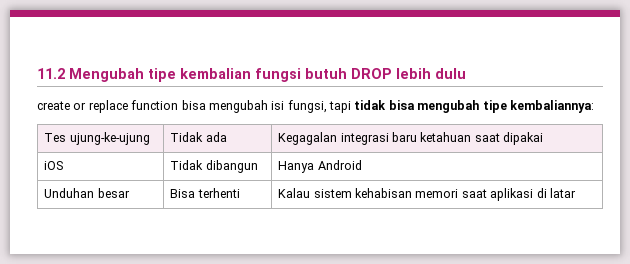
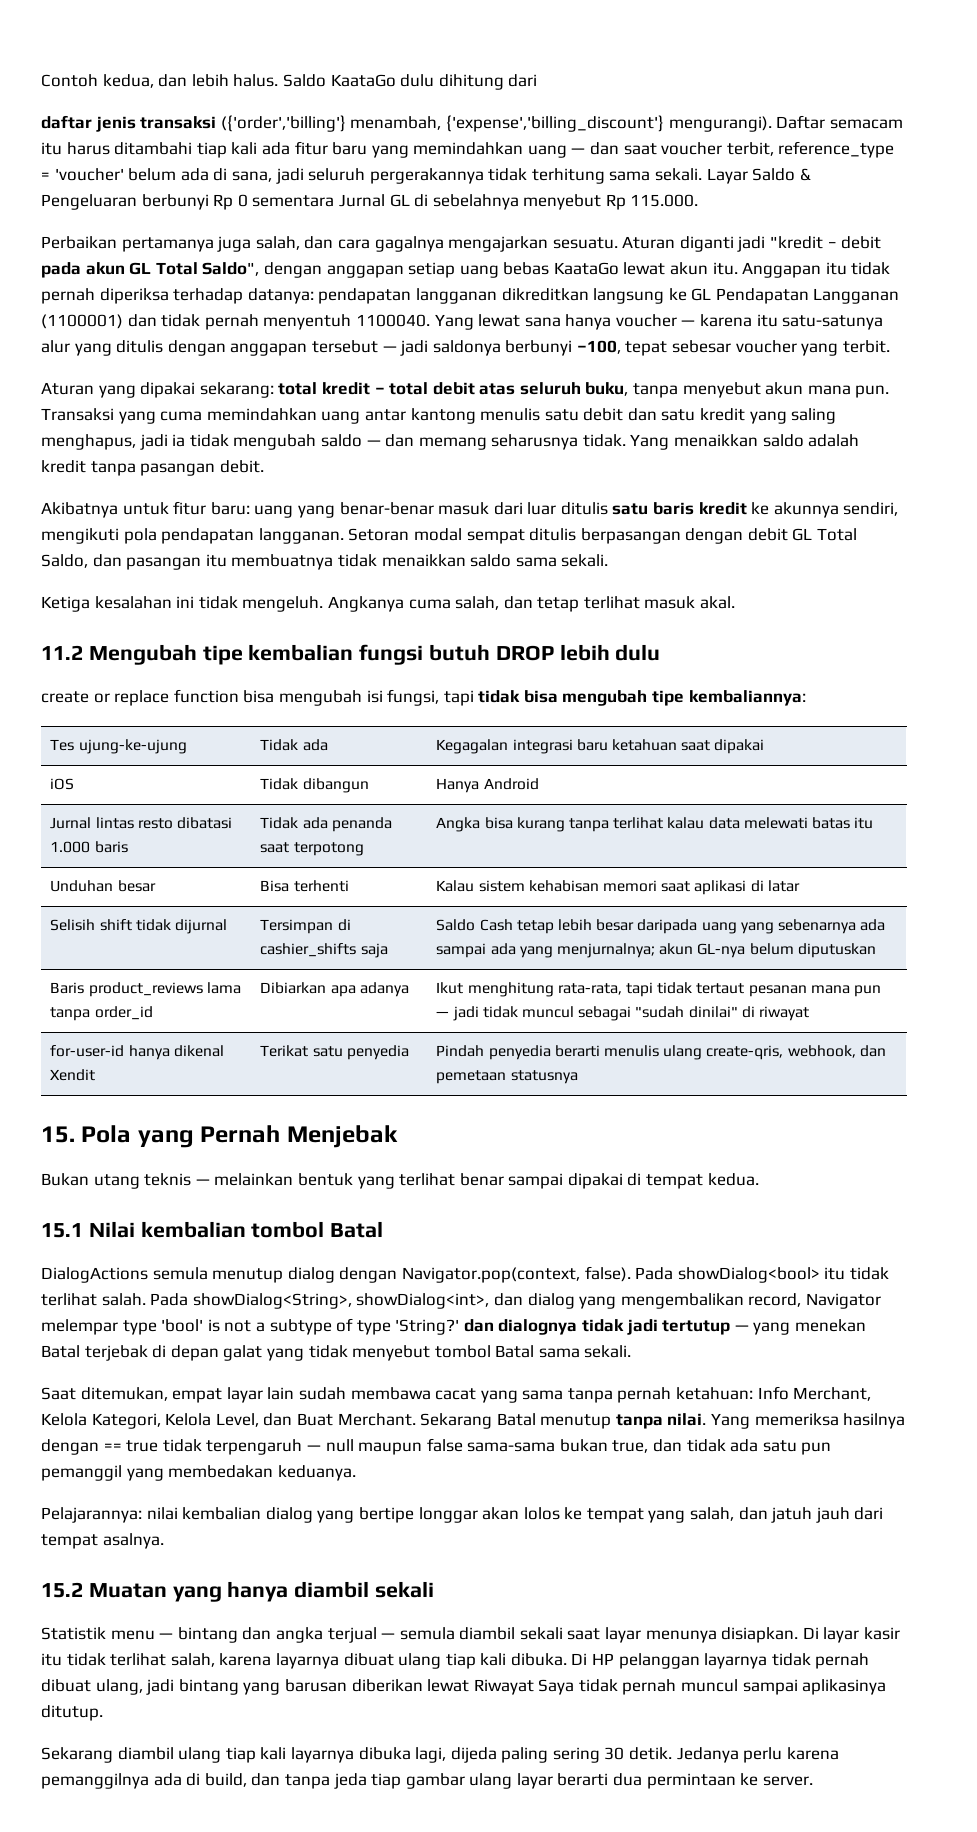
+ Contoh kedua, dan lebih halus. Saldo KaataGo dulu dihitung dari
+ daftar jenis transaksi ({'order','billing'} menambah, {'expense','billing_discount'} mengurangi). Daftar semacam itu harus ditambahi tiap kali ada fitur baru yang memindahkan uang — dan saat voucher terbit, reference_type = 'voucher' belum ada di sana, jadi seluruh pergerakannya tidak terhitung sama sekali. Layar Saldo & Pengeluaran berbunyi Rp 0 sementara Jurnal GL di sebelahnya menyebut Rp 115.000.
+ Perbaikan pertamanya juga salah, dan cara gagalnya mengajarkan sesuatu. Aturan diganti jadi "kredit − debit pada akun GL Total Saldo", dengan anggapan setiap uang bebas KaataGo lewat akun itu. Anggapan itu tidak pernah diperiksa terhadap datanya: pendapatan langganan dikreditkan langsung ke GL Pendapatan Langganan (1100001) dan tidak pernah menyentuh 1100040. Yang lewat sana hanya voucher — karena itu satu-satunya alur yang ditulis dengan anggapan tersebut — jadi saldonya berbunyi −100, tepat sebesar voucher yang terbit.
+ Aturan yang dipakai sekarang: total kredit − total debit atas seluruh buku, tanpa menyebut akun mana pun. Transaksi yang cuma memindahkan uang antar kantong menulis satu debit dan satu kredit yang saling menghapus, jadi ia tidak mengubah saldo — dan memang seharusnya tidak. Yang menaikkan saldo adalah kredit tanpa pasangan debit.
+ Akibatnya untuk fitur baru: uang yang benar-benar masuk dari luar ditulis satu baris kredit ke akunnya sendiri, mengikuti pola pendapatan langganan. Setoran modal sempat ditulis berpasangan dengan debit GL Total Saldo, dan pasangan itu membuatnya tidak menaikkan saldo sama sekali.
+ Ketiga kesalahan ini tidak mengeluh. Angkanya cuma salah, dan tetap terlihat masuk akal.
+ Jurnal lintas resto dibatasi 1.000 baris | Tidak ada penanda saat terpotong | Angka bisa kurang tanpa terlihat kalau data melewati batas itu
+ Selisih shift tidak dijurnal | Tersimpan di cashier_shifts saja | Saldo Cash tetap lebih besar daripada uang yang sebenarnya ada sampai ada yang menjurnalnya; akun GL-nya belum diputuskan
+ Baris product_reviews lama tanpa order_id | Dibiarkan apa adanya | Ikut menghitung rata-rata, tapi tidak tertaut pesanan mana pun — jadi tidak muncul sebagai "sudah dinilai" di riwayat
+ for-user-id hanya dikenal Xendit | Terikat satu penyedia | Pindah penyedia berarti menulis ulang create-qris, webhook, dan pemetaan statusnya
+ 15. Pola yang Pernah Menjebak
+ Bukan utang teknis — melainkan bentuk yang terlihat benar sampai dipakai di tempat kedua.
+ 15.1 Nilai kembalian tombol Batal
+ DialogActions semula menutup dialog dengan Navigator.pop(context, false). Pada showDialog<bool> itu tidak terlihat salah. Pada showDialog<String>, showDialog<int>, dan dialog yang mengembalikan record, Navigator melempar type 'bool' is not a subtype of type 'String?' dan dialognya tidak jadi tertutup — yang menekan Batal terjebak di depan galat yang tidak menyebut tombol Batal sama sekali.
+ Saat ditemukan, empat layar lain sudah membawa cacat yang sama tanpa pernah ketahuan: Info Merchant, Kelola Kategori, Kelola Level, dan Buat Merchant. Sekarang Batal menutup tanpa nilai. Yang memeriksa hasilnya dengan == true tidak terpengaruh — null maupun false sama-sama bukan true, dan tidak ada satu pun pemanggil yang membedakan keduanya.
+ Pelajarannya: nilai kembalian dialog yang bertipe longgar akan lolos ke tempat yang salah, dan jatuh jauh dari tempat asalnya.
+ 15.2 Muatan yang hanya diambil sekali
+ Statistik menu — bintang dan angka terjual — semula diambil sekali saat layar menunya disiapkan. Di layar kasir itu tidak terlihat salah, karena layarnya dibuat ulang tiap kali dibuka. Di HP pelanggan layarnya tidak pernah dibuat ulang, jadi bintang yang barusan diberikan lewat Riwayat Saya tidak pernah muncul sampai aplikasinya ditutup.
+ Sekarang diambil ulang tiap kali layarnya dibuka lagi, dijeda paling sering 30 detik. Jedanya perlu karena pemanggilnya ada di build, dan tanpa jeda tiap gambar ulang layar berarti dua permintaan ke server.

